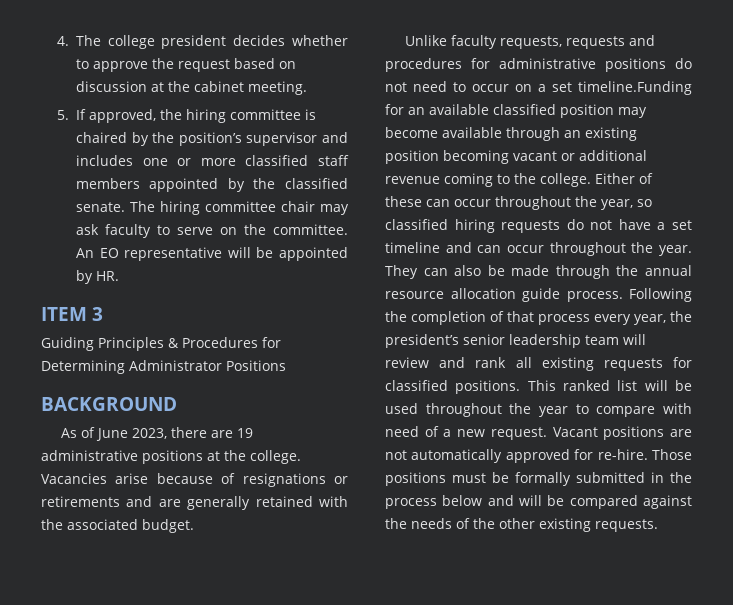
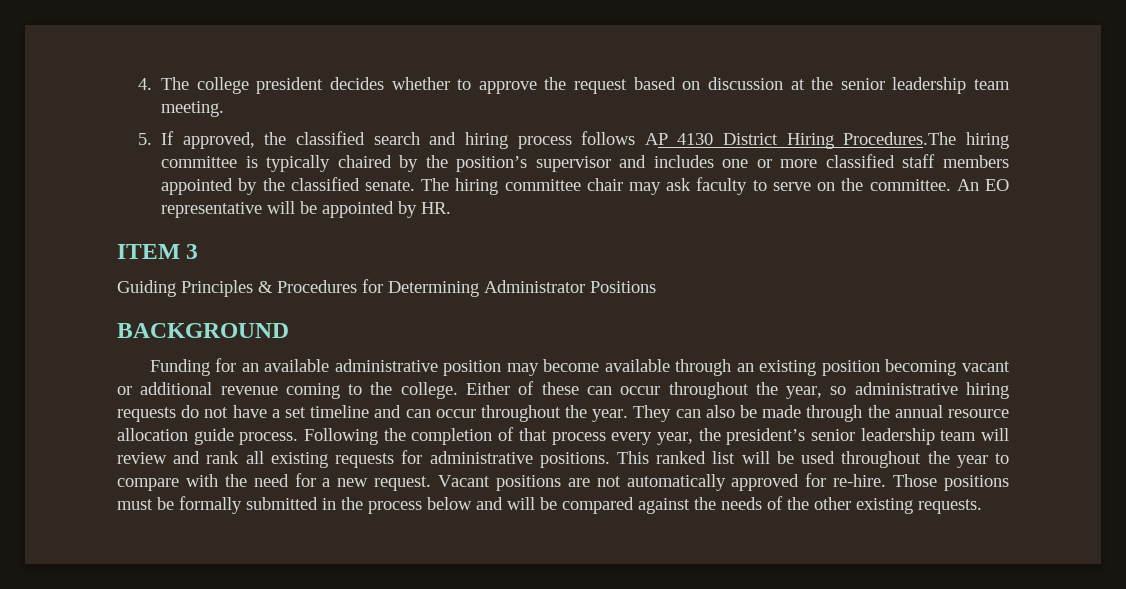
- 4. The college president decides whether to approve the request based on discussion at the cabinet meeting.
+ 4. The college president decides whether to approve the request based on discussion at the senior leadership team meeting.
- 5. If approved, the hiring committee is chaired by the position’s supervisor and includes one or more classified staff members appointed by the classified senate.
+ 5. If approved, the classified search and hiring process follows AP 4130 District Hiring Procedures.The hiring committee is typically chaired by the position’s supervisor and includes one or more classified staff members appointed by the classified senate.
- As of June 2023, there are 19 administrative positions at the college. Vacancies arise because of resignations or retirements and are generally retained with the associated budget.
- Unlike faculty requests, requests and procedures for administrative positions do not need to occur on a set timeline.Funding for an available classified position may become available through an existing position becoming vacant or additional revenue coming to the college.
+ Funding for an available administrative position may become available through an existing position becoming vacant or additional revenue coming to the college.
- Either of these can occur throughout the year, so classified hiring requests do not have a set timeline and can occur throughout the year.
+ Either of these can occur throughout the year, so administrative hiring requests do not have a set timeline and can occur throughout the year.
- Following the completion of that process every year, the president’s senior leadership team will review and rank all existing requests for classified positions.
+ Following the completion of that process every year, the president’s senior leadership team will review and rank all existing requests for administrative positions.
- This ranked list will be used throughout the year to compare with need of a new request.
+ This ranked list will be used throughout the year to compare with the need for a new request.

